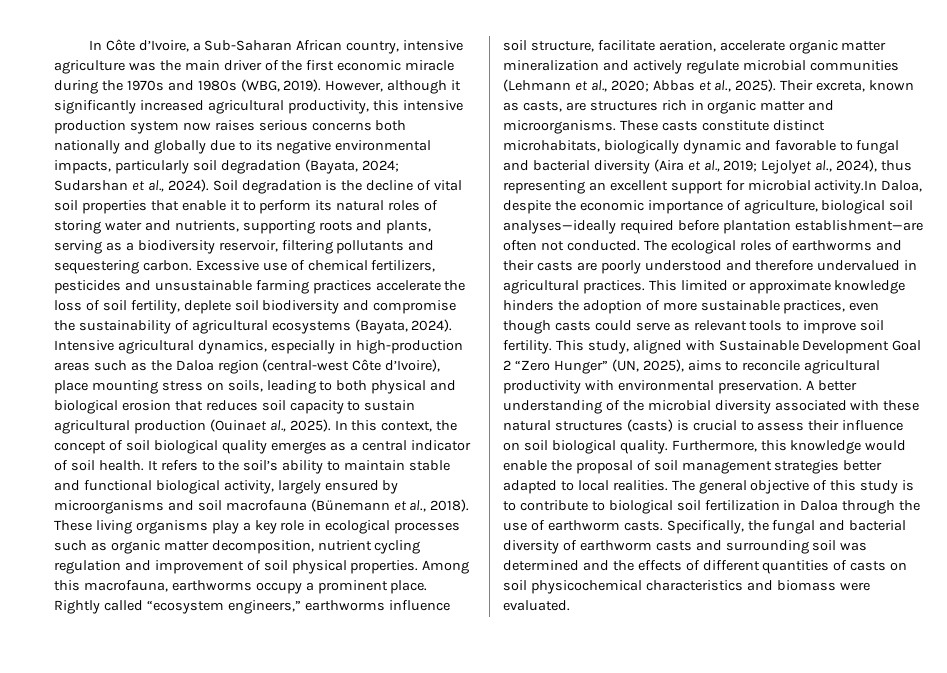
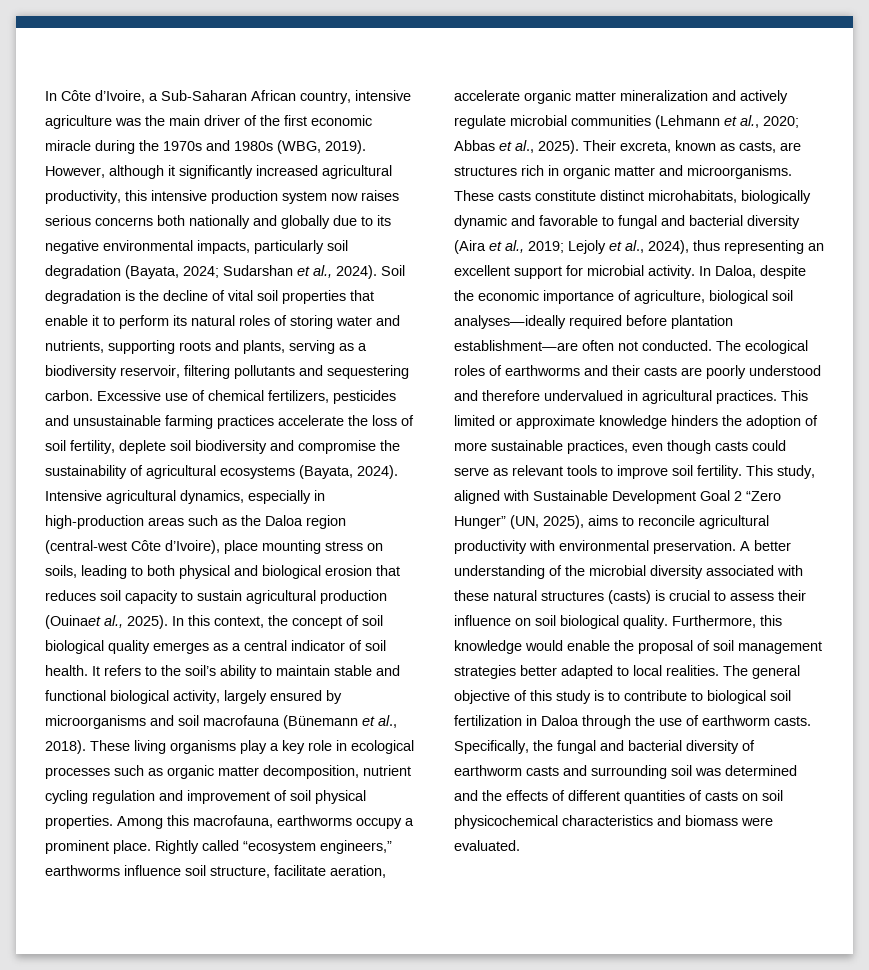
- These casts constitute distinct microhabitats, biologically dynamic and favorable to fungal and bacterial diversity (Aira et al., 2019; Lejolyet al., 2024), thus representing an excellent support for microbial activity.In Daloa, despite the economic importance of agriculture, biological soil analyses—ideally required before plantation establishment—are often not conducted.
+ These casts constitute distinct microhabitats, biologically dynamic and favorable to fungal and bacterial diversity (Aira et al., 2019; Lejoly et al., 2024), thus representing an excellent support for microbial activity. In Daloa, despite the economic importance of agriculture, biological soil analyses—ideally required before plantation establishment—are often not conducted.

